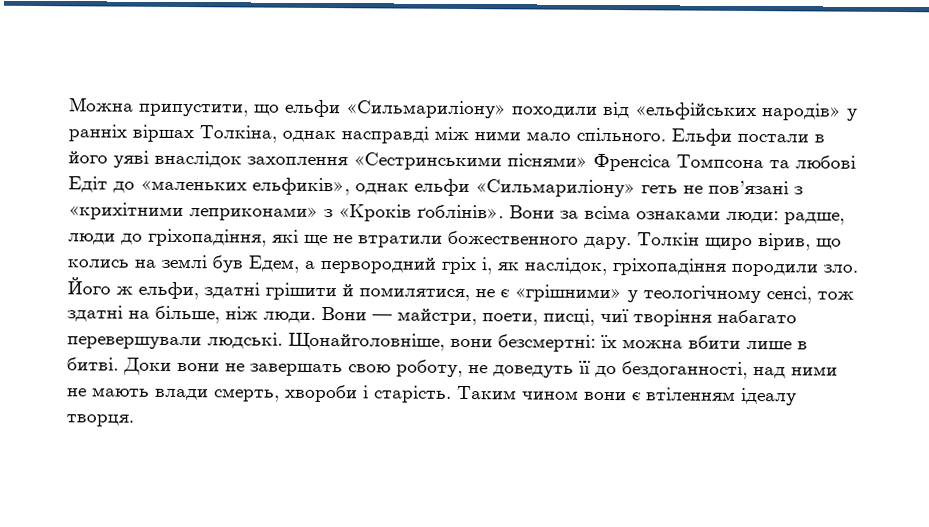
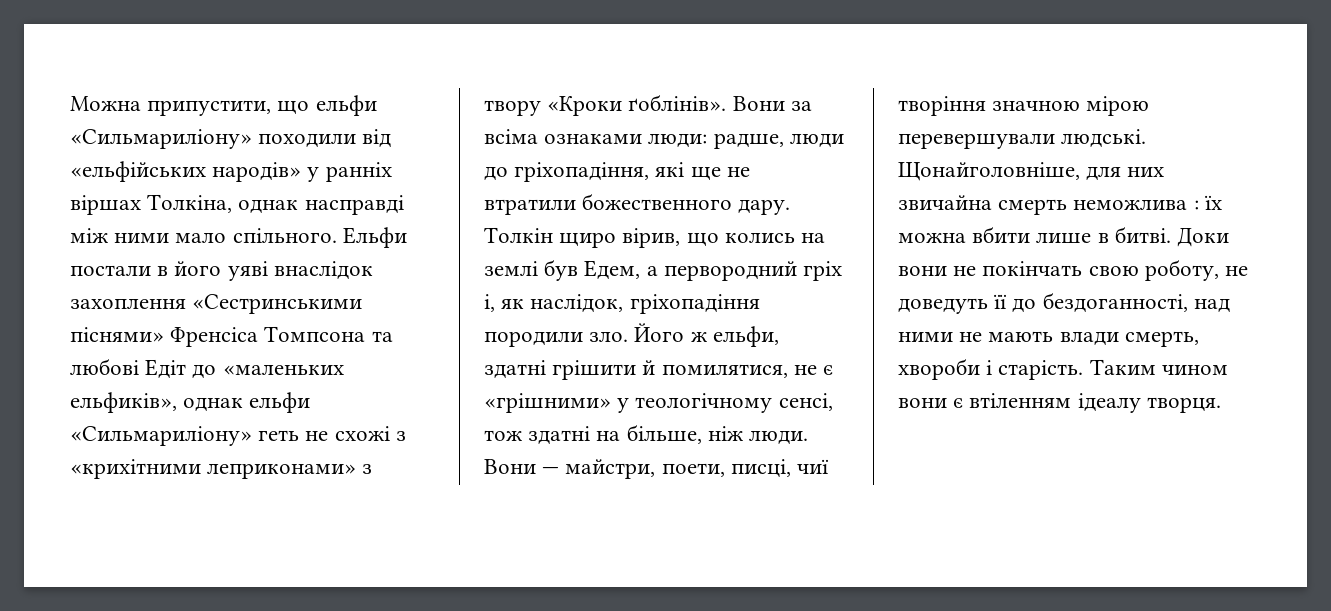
- Ельфи постали в його уяві внаслідок захоплення «Сестринськими піснями» Френсіса Томпсона та любові Едіт до «маленьких ельфиків», однак ельфи «Сильмариліону» геть не пов’язані з «крихітними леприконами» з «Кроків ґоблінів».
+ Ельфи постали в його уяві внаслідок захоплення «Сестринськими піснями» Френсіса Томпсона та любові Едіт до «маленьких ельфиків», однак ельфи «Сильмариліону» геть не схожі з «крихітними леприконами» з твору «Кроки ґоблінів».
- Вони — майстри, поети, писці, чиї творіння набагато перевершували людські.
+ Вони — майстри, поети, писці, чиї творіння значною мірою перевершували людські.
- Щонайголовніше, вони безсмертні: їх можна вбити лише в битві.
+ Щонайголовніше, для них звичайна смерть неможлива : їх можна вбити лише в битві.
- Доки вони не завершать свою роботу, не доведуть її до бездоганності, над ними не мають влади смерть, хвороби і старість.
+ Доки вони не покінчать свою роботу, не доведуть її до бездоганності, над ними не мають влади смерть, хвороби і старість.

